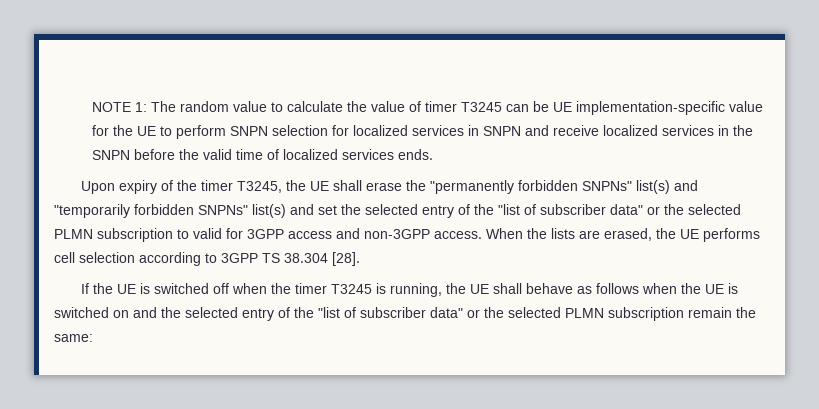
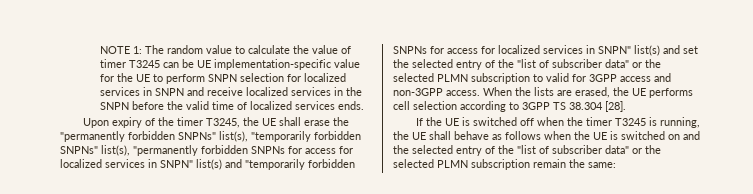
- Upon expiry of the timer T3245, the UE shall erase the "permanently forbidden SNPNs" list(s) and "temporarily forbidden SNPNs" list(s) and set the selected entry of the "list of subscriber data" or the selected PLMN subscription to valid for 3GPP access and non-3GPP access.
+ Upon expiry of the timer T3245, the UE shall erase the "permanently forbidden SNPNs" list(s), "temporarily forbidden SNPNs" list(s), "permanently forbidden SNPNs for access for localized services in SNPN" list(s) and "temporarily forbidden SNPNs for access for localized services in SNPN" list(s) and set the selected entry of the "list of subscriber data" or the selected PLMN subscription to valid for 3GPP access and non-3GPP access.

